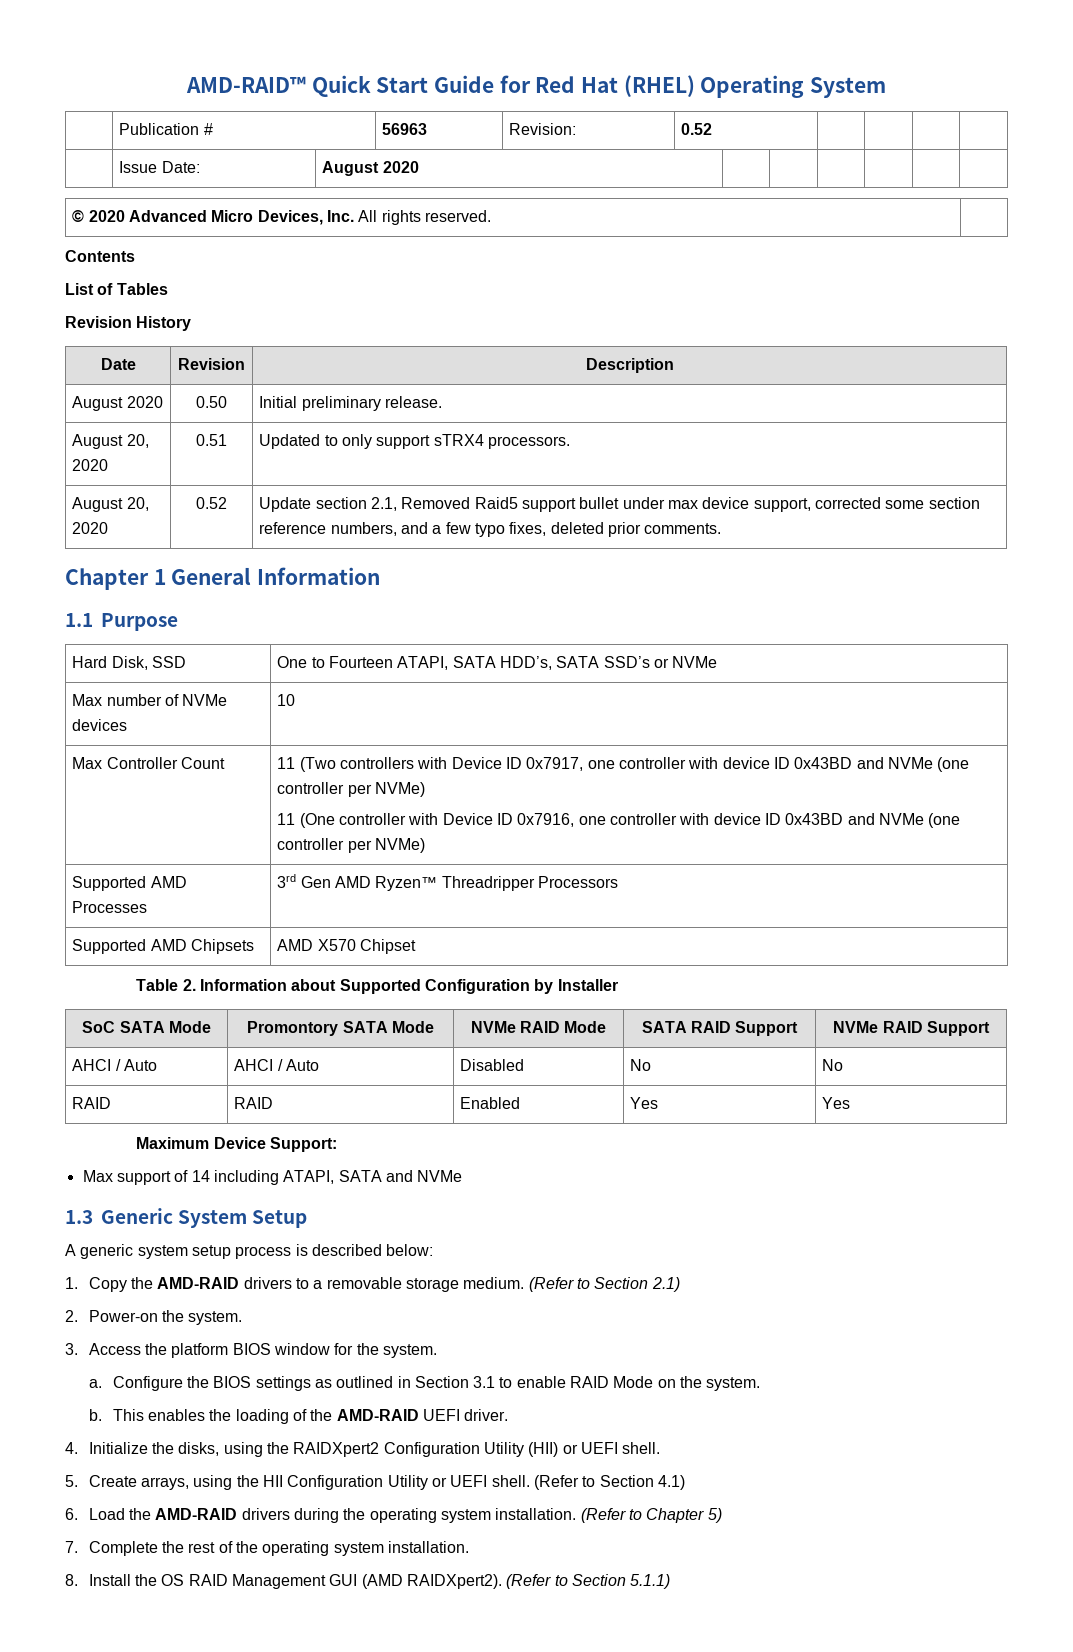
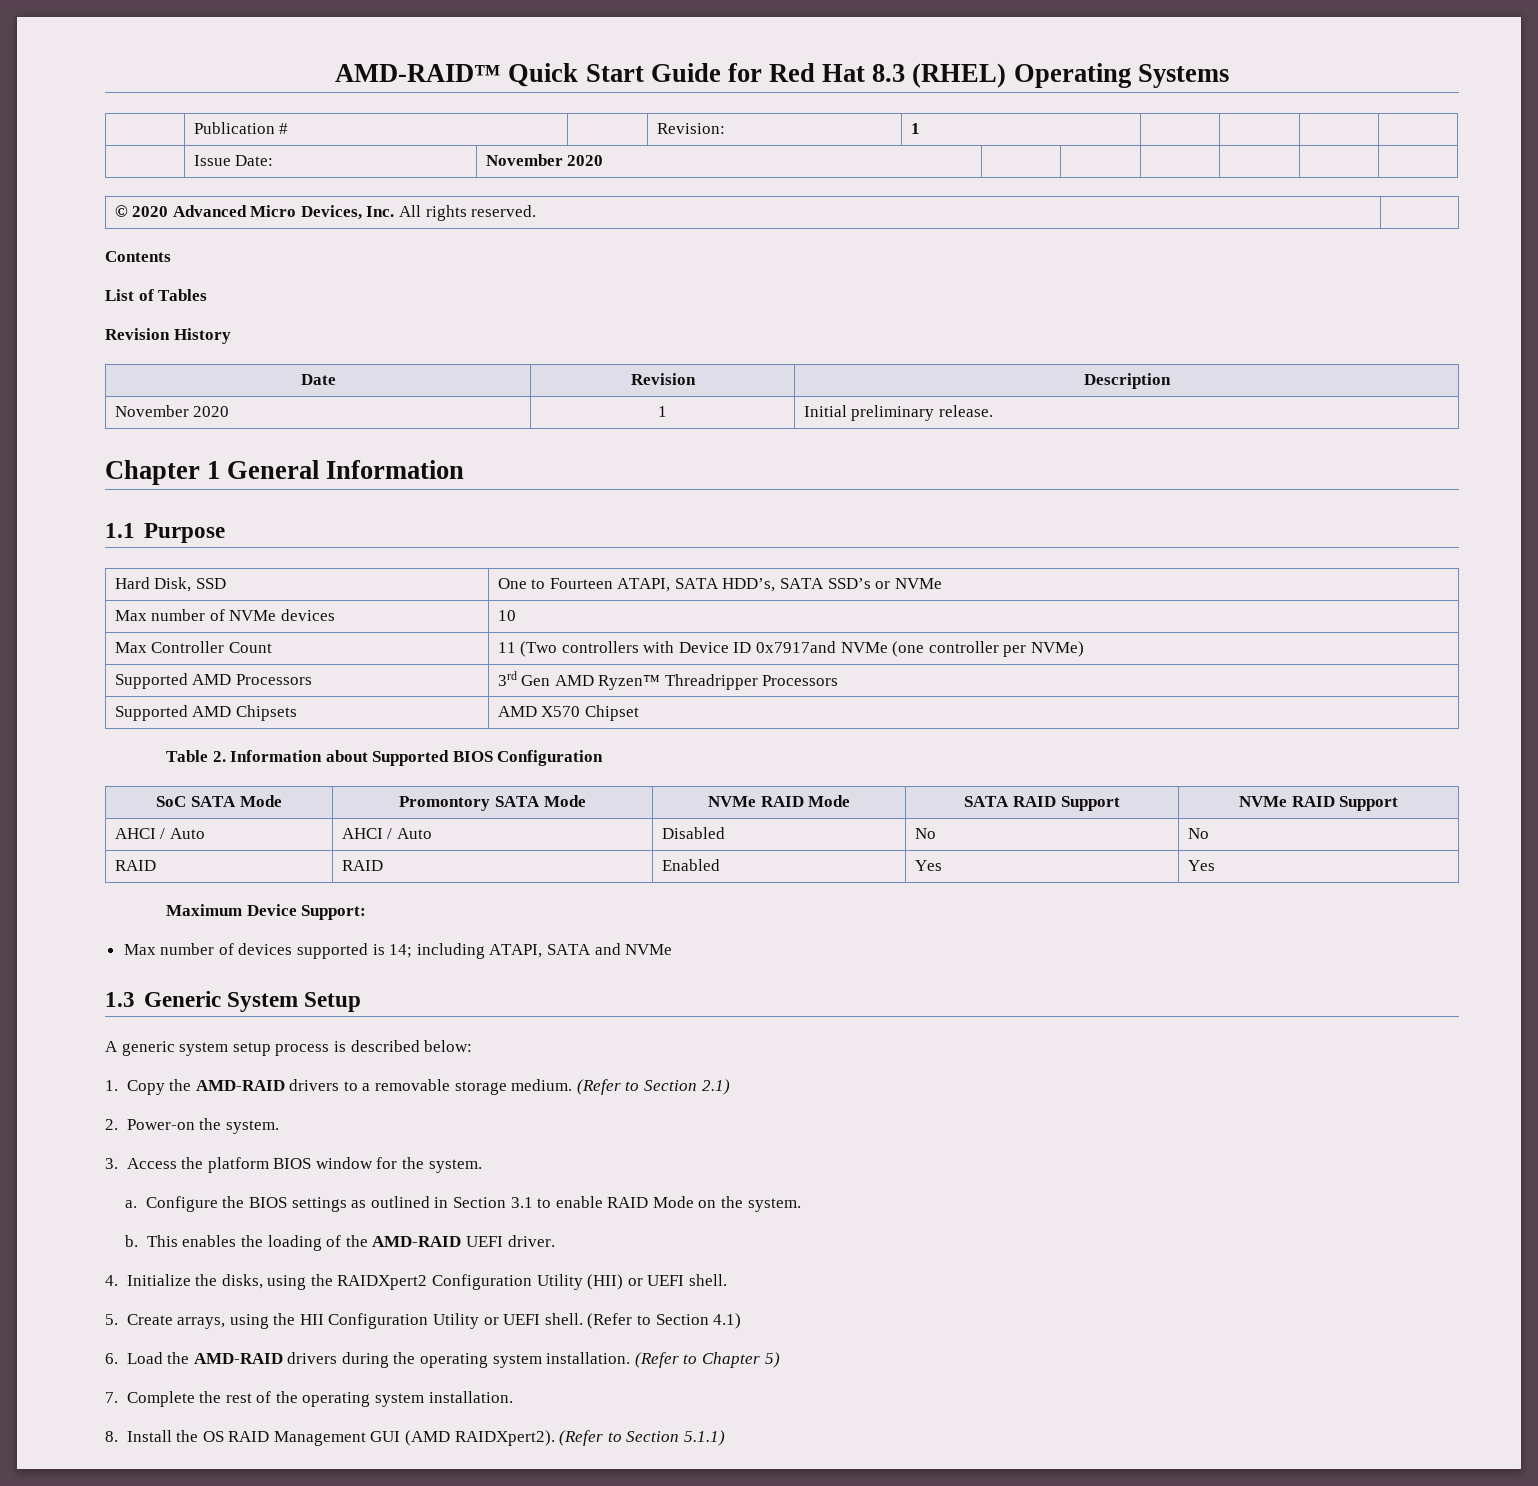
- AMD-RAID™ Quick Start Guide for Red Hat (RHEL) Operating System
+ AMD-RAID™ Quick Start Guide for Red Hat 8.3 (RHEL) Operating Systems
- | Publication # | 56963 | Revision: | 0.52 | | | |
+ | Publication # | | Revision: | 1 | | | |
- | Issue Date: | August 2020 | | | | | |
+ | Issue Date: | November 2020 | | | | | |
- August 2020 | 0.50 | Initial preliminary release.
+ November 2020 | 1 | Initial preliminary release.
- August 20, 2020 | 0.51 | Updated to only support sTRX4 processors.
- August 20, 2020 | 0.52 | Update section 2.1, Removed Raid5 support bullet under max device support, corrected some section reference numbers, and a few typo fixes, deleted prior comments.
- 11 (Two controllers with Device ID 0x7917, one controller with device ID 0x43BD and NVMe (one controller per NVMe)
- 11 (One controller with Device ID 0x7916, one controller with device ID 0x43BD and NVMe (one controller per NVMe)
+ 11 (Two controllers with Device ID 0x7917and NVMe (one controller per NVMe)
- Supported AMD Processes | 3rd Gen AMD Ryzen™ Threadripper Processors
+ Supported AMD Processors | 3rd Gen AMD Ryzen™ Threadripper Processors
- Table 2. Information about Supported Configuration by Installer
+ Table 2. Information about Supported BIOS Configuration
- Max support of 14 including ATAPI, SATA and NVMe
+ Max number of devices supported is 14; including ATAPI, SATA and NVMe

